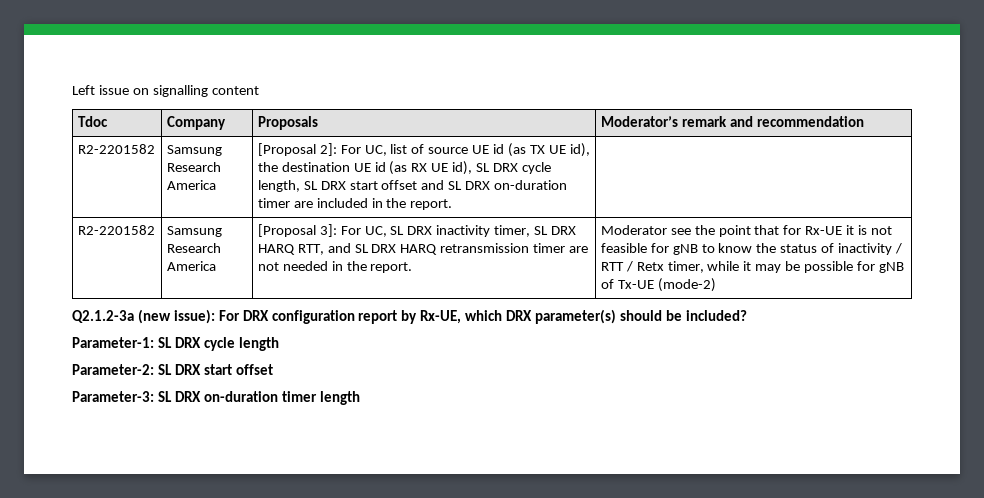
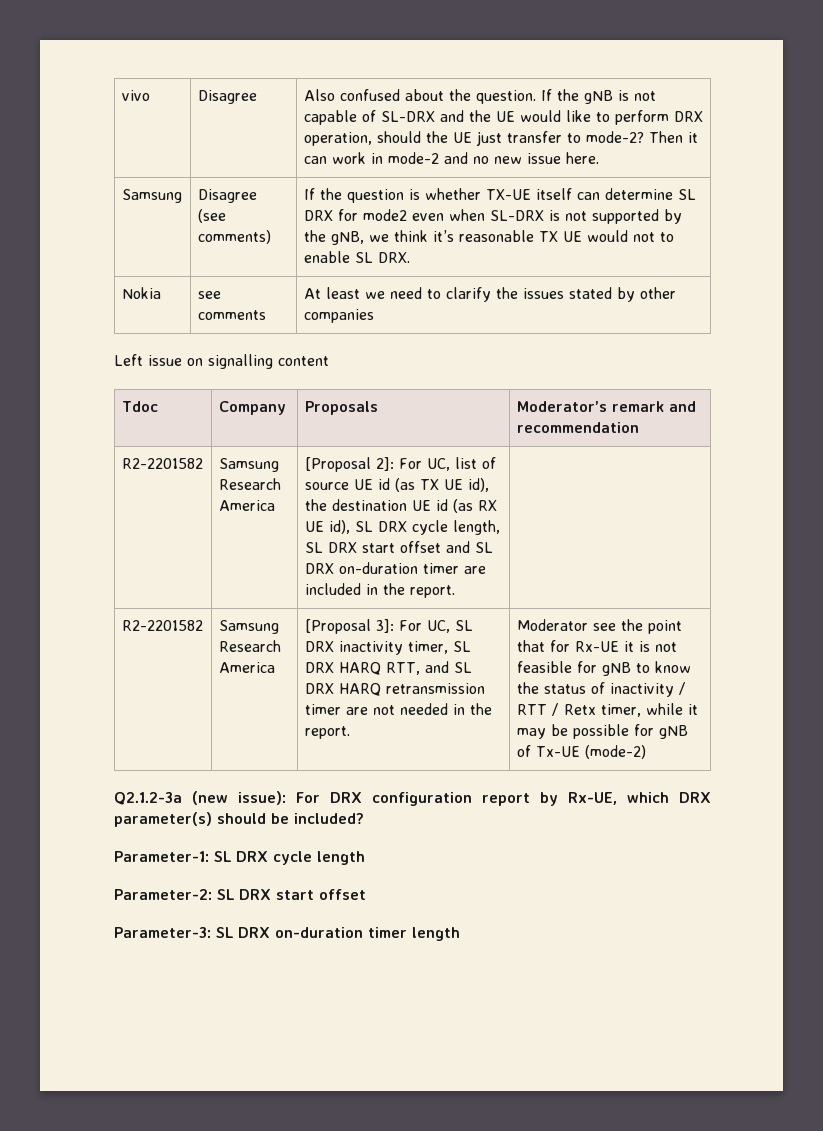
+ vivo | Disagree | Also confused about the question. If the gNB is not capable of SL-DRX and the UE would like to perform DRX operation, should the UE just transfer to mode-2? Then it can work in mode-2 and no new issue here.
+ Samsung | Disagree (see comments) | If the question is whether TX-UE itself can determine SL DRX for mode2 even when SL-DRX is not supported by the gNB, we think it’s reasonable TX UE would not to enable SL DRX.
+ Nokia | see comments | At least we need to clarify the issues stated by other companies

